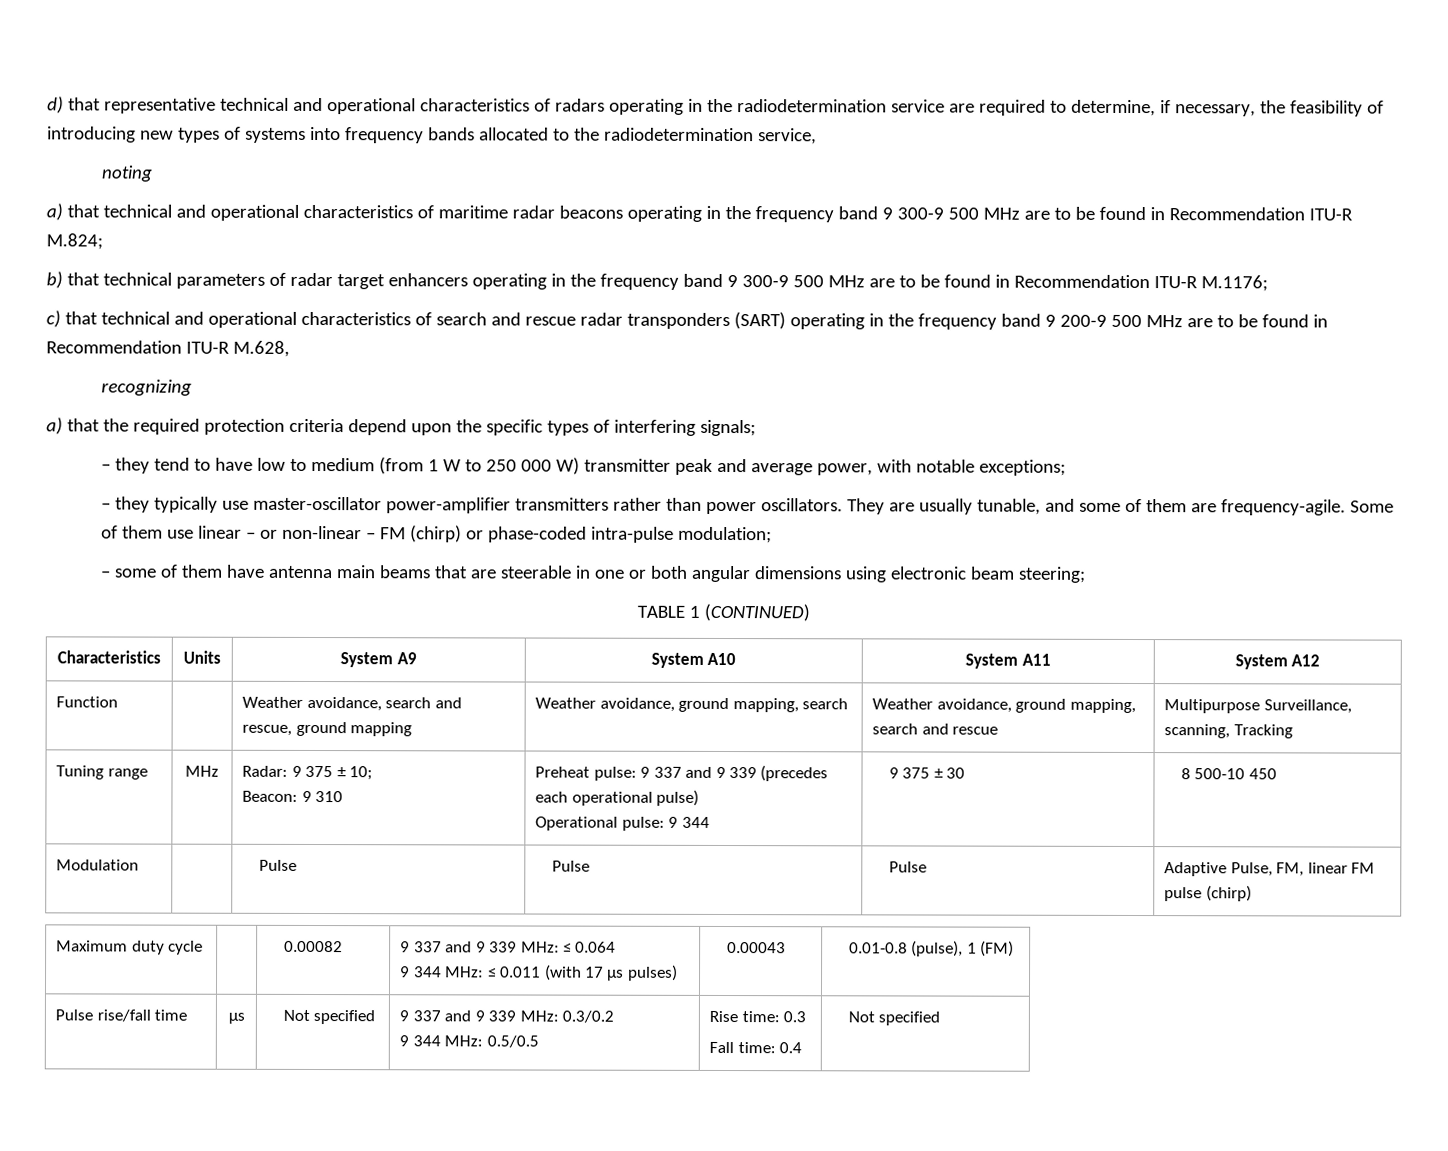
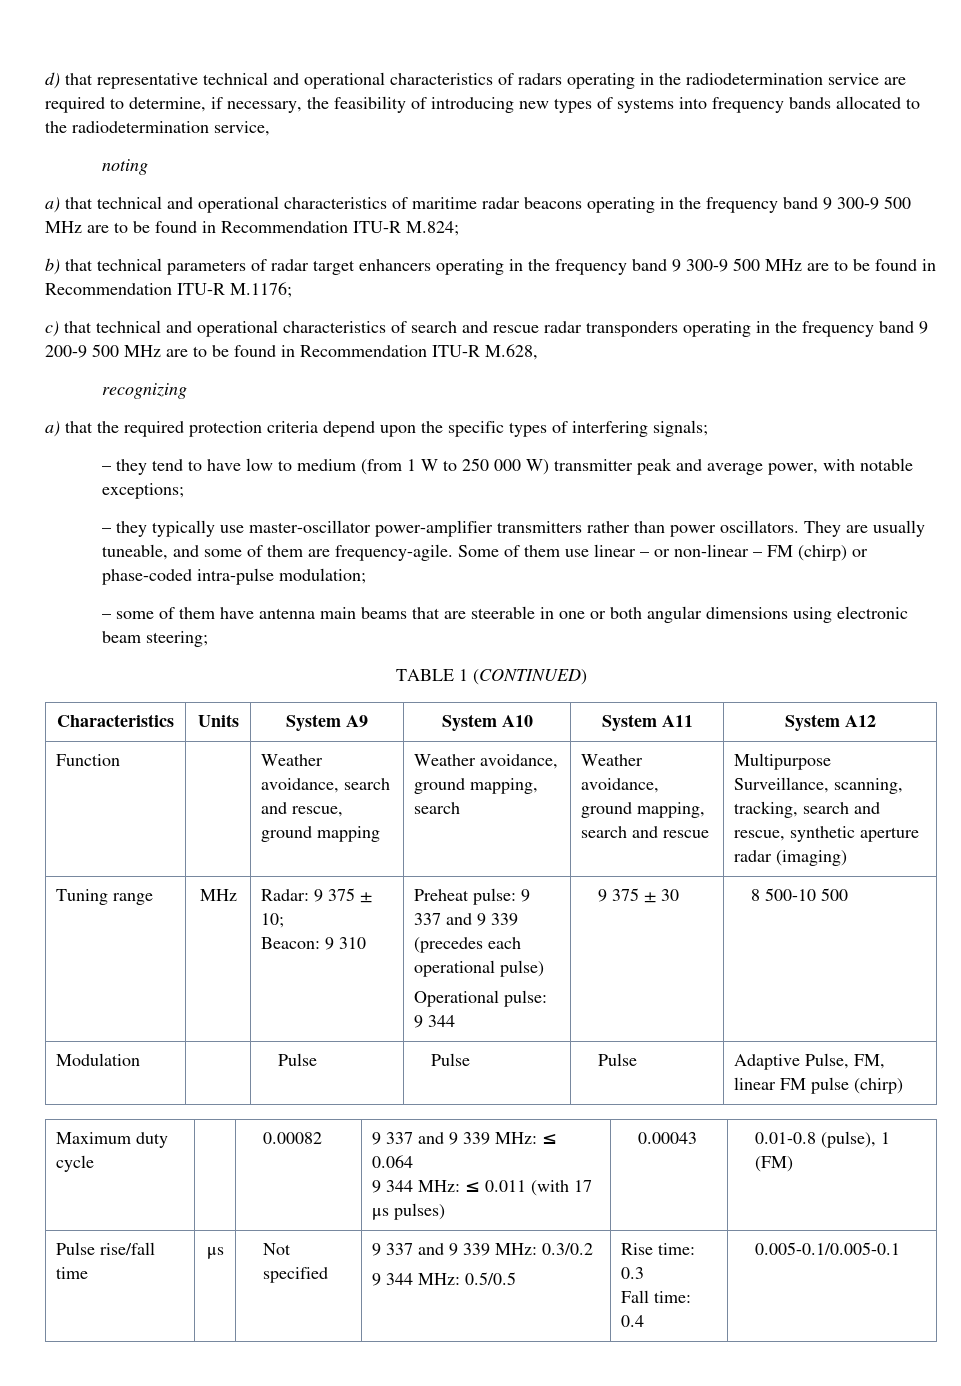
- c) that technical and operational characteristics of search and rescue radar transponders (SART) operating in the frequency band 9 200-9 500 MHz are to be found in Recommendation ITU-R M.628,
+ c) that technical and operational characteristics of search and rescue radar transponders operating in the frequency band 9 200-9 500 MHz are to be found in Recommendation ITU-R M.628,
- They are usually tunable, and some of them are frequency-agile.
+ They are usually tuneable, and some of them are frequency-agile.
- Function | | Weather avoidance, search and rescue, ground mapping | Weather avoidance, ground mapping, search | Weather avoidance, ground mapping, search and rescue | Multipurpose Surveillance, scanning, Tracking
+ Function | | Weather avoidance, search and rescue, ground mapping | Weather avoidance, ground mapping, search | Weather avoidance, ground mapping, search and rescue | Multipurpose Surveillance, scanning, tracking, search and rescue, synthetic aperture radar (imaging)
  Tuning range | MHz | Radar: 9 375 ± 10;
  Beacon: 9 310 | Preheat pulse: 9 337 and 9 339 (precedes each operational pulse)
- Operational pulse: 9 344 | 9 375 ± 30 | 8 500-10 450
+ Operational pulse: 9 344 | 9 375 ± 30 | 8 500-10 500
  Pulse rise/fall time | μs | Not specified | 9 337 and 9 339 MHz: 0.3/0.2
  9 344 MHz: 0.5/0.5 | Rise time: 0.3
- Fall time: 0.4 | Not specified
+ Fall time: 0.4 | 0.005-0.1/0.005-0.1

